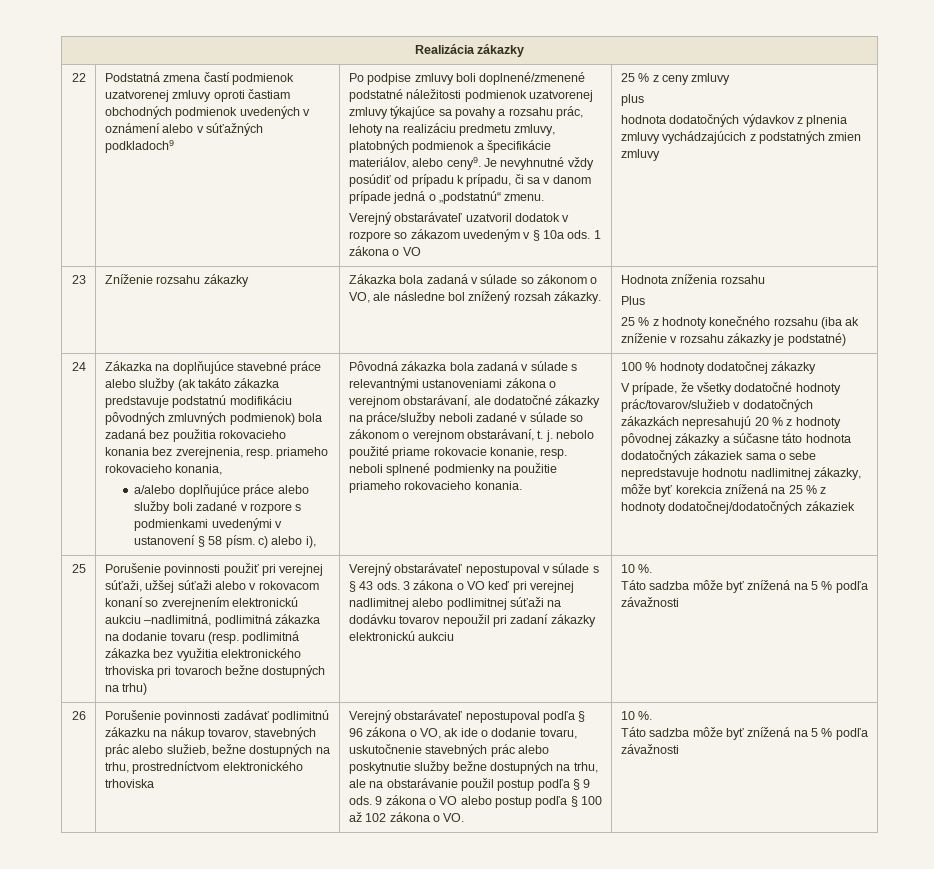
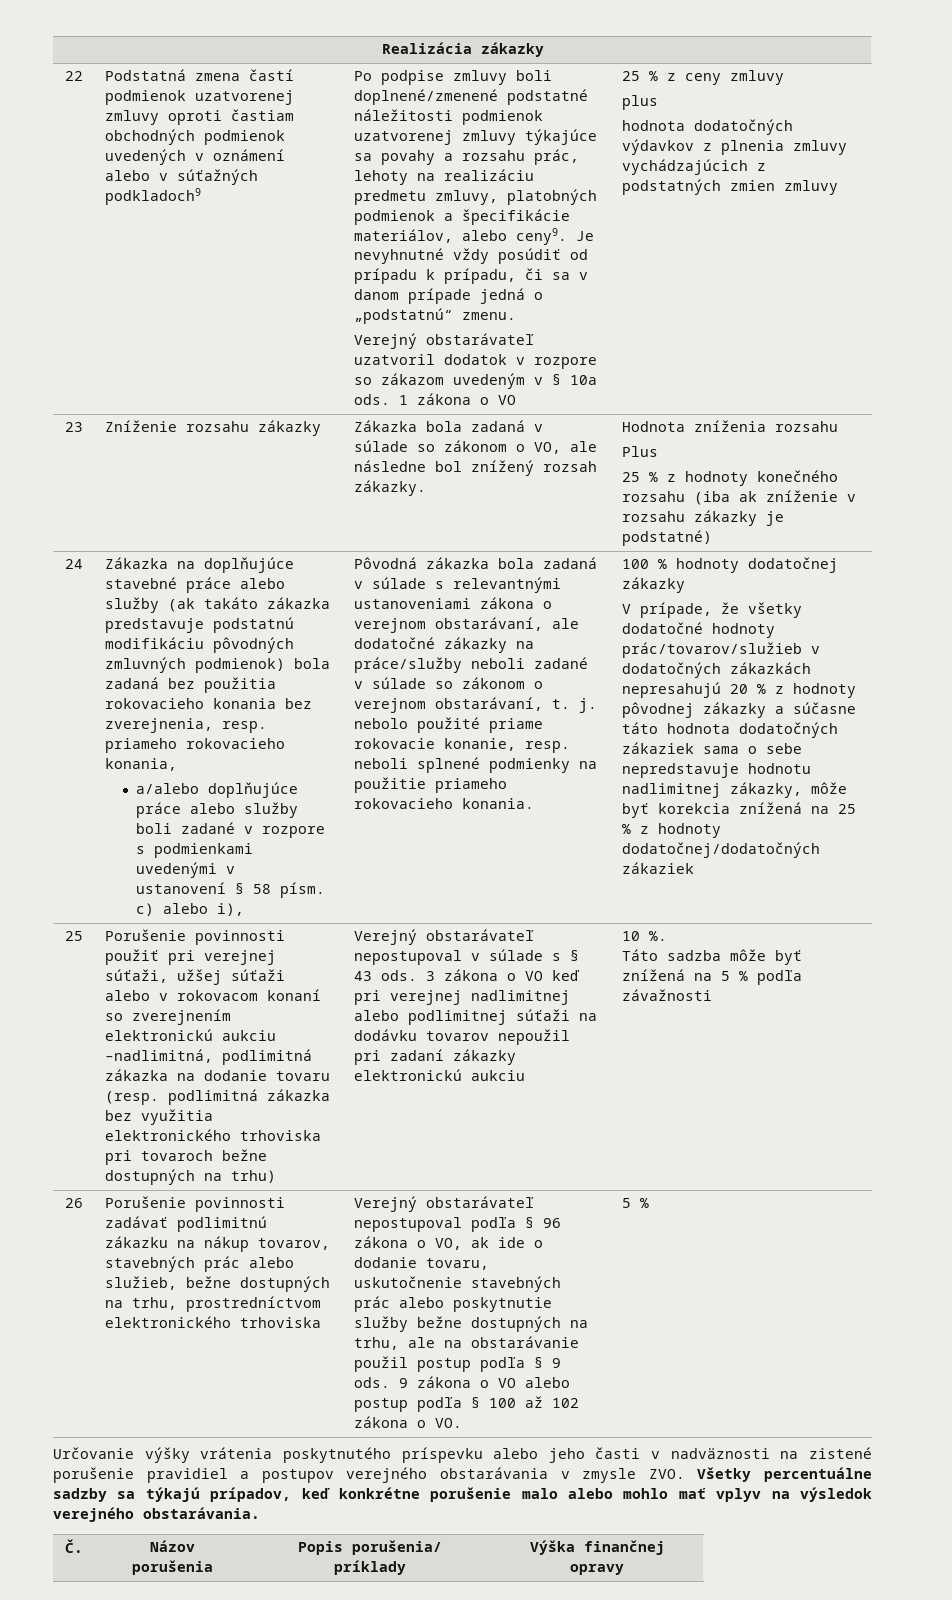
- 9 zákona o VO alebo postup podľa § 100 až 102 zákona o VO. | 10 %.
- Táto sadzba môže byť znížená na 5 % podľa závažnosti
+ 9 zákona o VO alebo postup podľa § 100 až 102 zákona o VO. | 5 %
+ Určovanie výšky vrátenia poskytnutého príspevku alebo jeho časti v nadväznosti na zistené porušenie pravidiel a postupov verejného obstarávania v zmysle ZVO. Všetky percentuálne sadzby sa týkajú prípadov, keď konkrétne porušenie malo alebo mohlo mať vplyv na výsledok verejného obstarávania.
+ Č. | Názov porušenia | Popis porušenia/ príklady | Výška finančnej opravy

